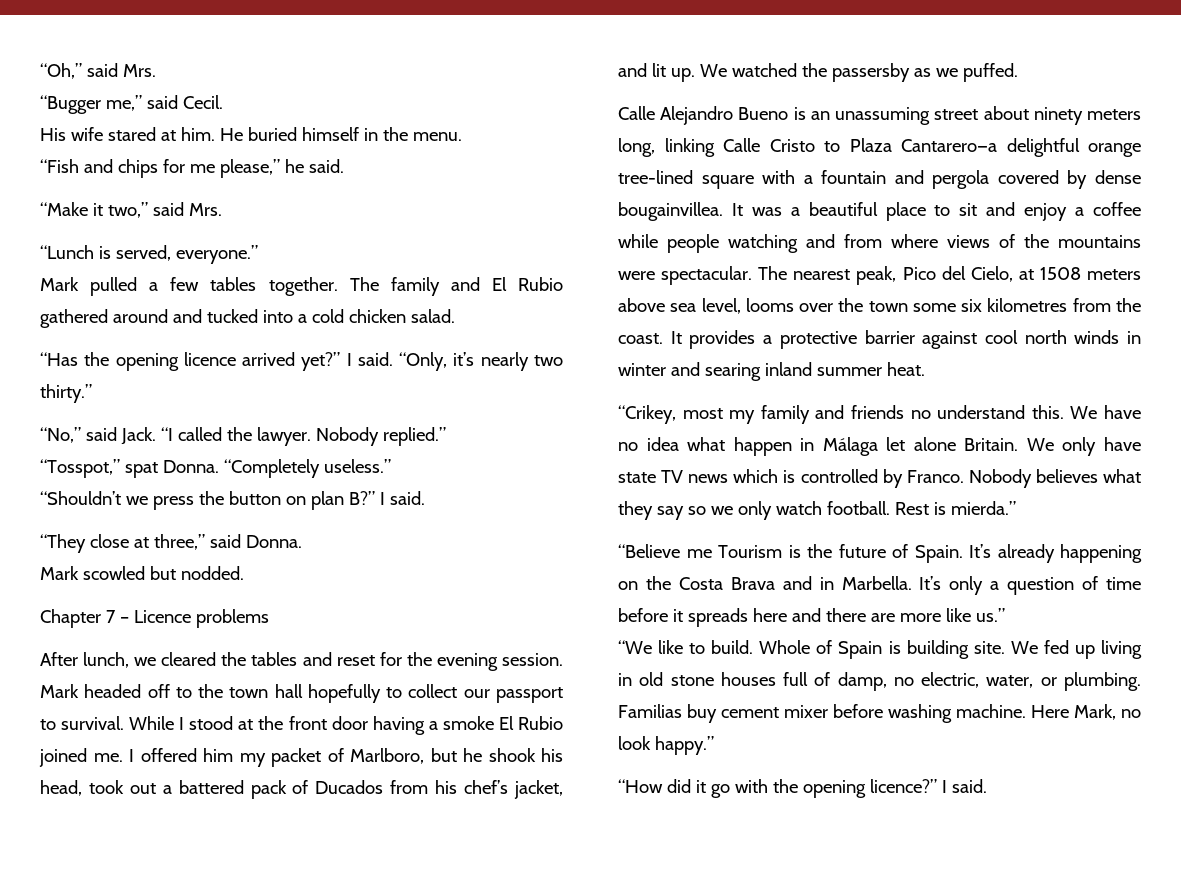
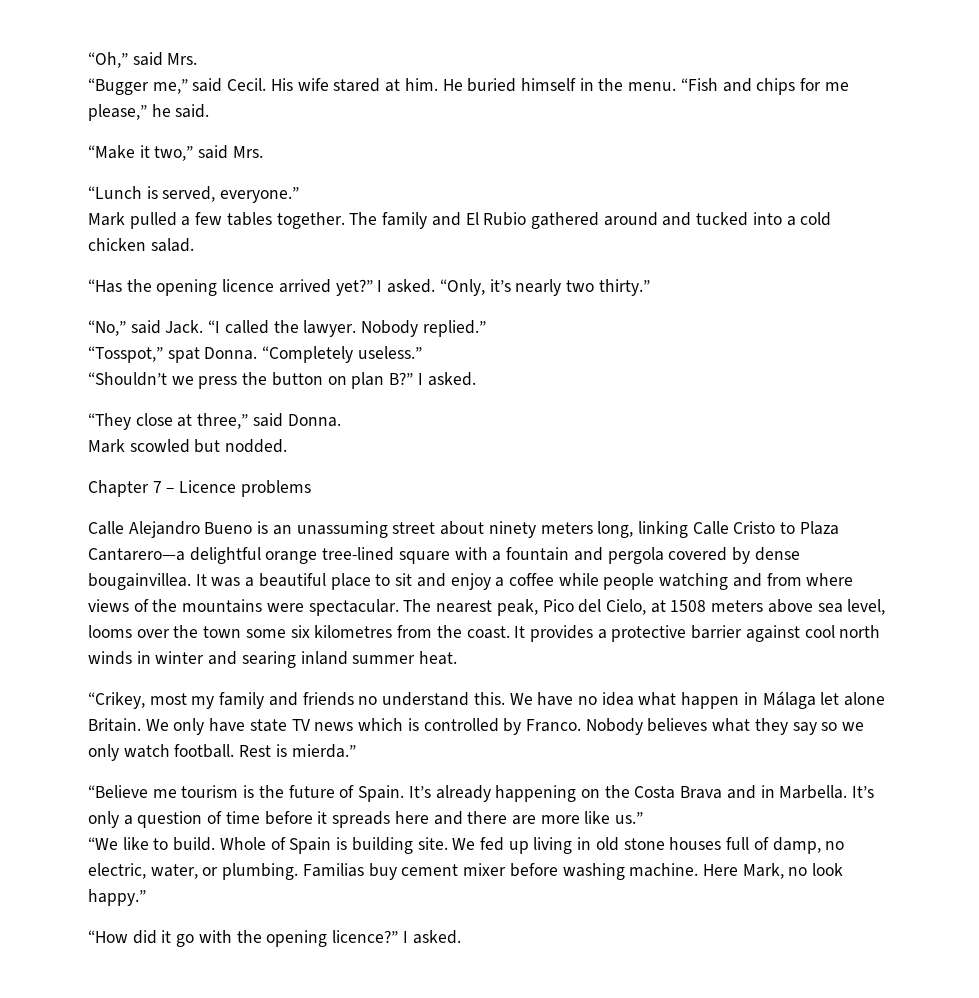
- “Bugger me,” said Cecil.
- His wife stared at him.
+ “Bugger me,” said Cecil. His wife stared at him.
- He buried himself in the menu.
- “Fish and chips for me please,” he said.
+ He buried himself in the menu. “Fish and chips for me please,” he said.
- “Has the opening licence arrived yet?” I said.
+ “Has the opening licence arrived yet?” I asked.
- “Shouldn’t we press the button on plan B?” I said.
+ “Shouldn’t we press the button on plan B?” I asked.
- After lunch, we cleared the tables and reset for the evening session. Mark headed off to the town hall hopefully to collect our passport to survival. While I stood at the front door having a smoke El Rubio joined me. I offered him my packet of Marlboro, but he shook his head, took out a battered pack of Ducados from his chef’s jacket, and lit up. We watched the passersby as we puffed.
- “Believe me Tourism is the future of Spain.
+ “Believe me tourism is the future of Spain.
- “How did it go with the opening licence?” I said.
+ “How did it go with the opening licence?” I asked.

